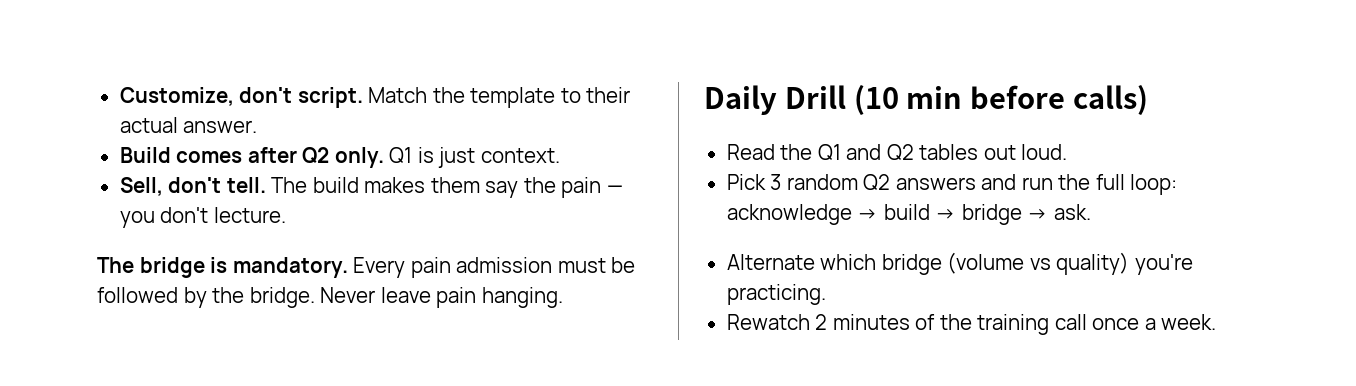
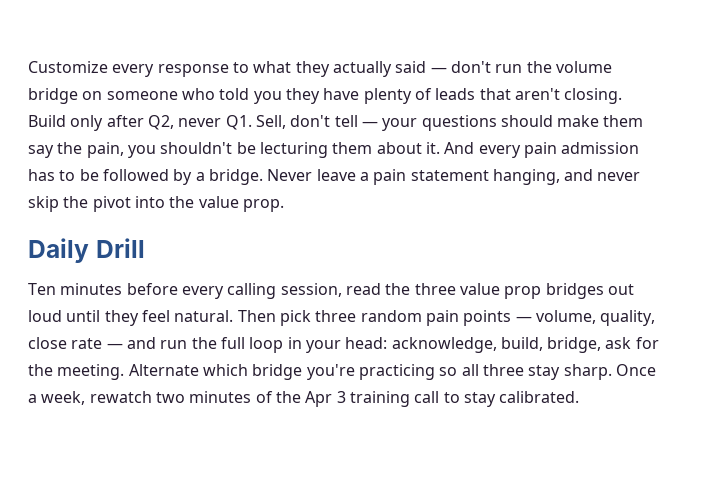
- Customize, don't script. Match the template to their actual answer.
- Build comes after Q2 only. Q1 is just context.
- Sell, don't tell. The build makes them say the pain — you don't lecture.
- The bridge is mandatory. Every pain admission must be followed by the bridge.
+ Customize every response to what they actually said — don't run the volume bridge on someone who told you they have plenty of leads that aren't closing. Build only after Q2, never Q1. Sell, don't tell — your questions should make them say the pain, you shouldn't be lecturing them about it. And every pain admission has to be followed by a bridge.
- Never leave pain hanging.
- Daily Drill (10 min before calls)
- Read the Q1 and Q2 tables out loud.
- Pick 3 random Q2 answers and run the full loop: acknowledge → build → bridge → ask.
- Alternate which bridge (volume vs quality) you're practicing.
- Rewatch 2 minutes of the training call once a week.
+ Never leave a pain statement hanging, and never skip the pivot into the value prop.
+ Daily Drill
+ Ten minutes before every calling session, read the three value prop bridges out loud until they feel natural. Then pick three random pain points — volume, quality, close rate — and run the full loop in your head: acknowledge, build, bridge, ask for the meeting. Alternate which bridge you're practicing so all three stay sharp. Once a week, rewatch two minutes of the Apr 3 training call to stay calibrated.

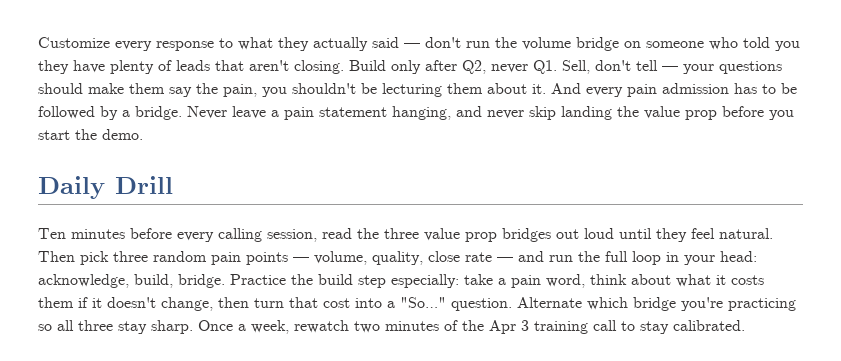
- Never leave a pain statement hanging, and never skip the pivot into the value prop.
+ Never leave a pain statement hanging, and never skip landing the value prop before you start the demo.
- Then pick three random pain points — volume, quality, close rate — and run the full loop in your head: acknowledge, build, bridge, ask for the meeting.
+ Then pick three random pain points — volume, quality, close rate — and run the full loop in your head: acknowledge, build, bridge. Practice the build step especially: take a pain word, think about what it costs them if it doesn't change, then turn that cost into a "So…" question.

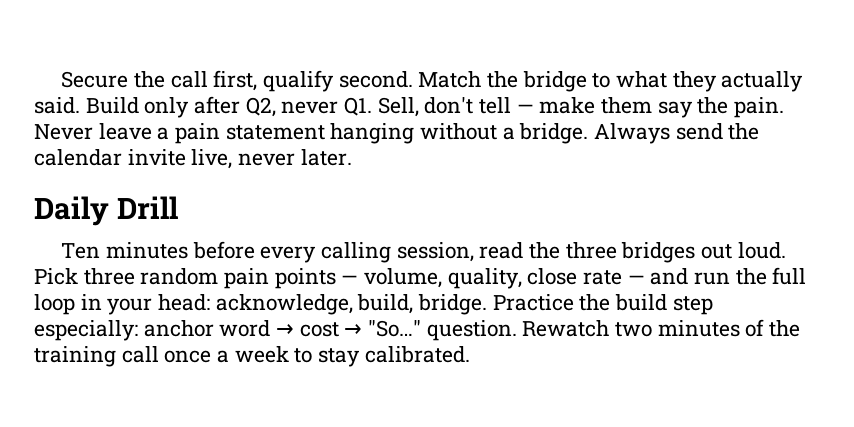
- Customize every response to what they actually said — don't run the volume bridge on someone who told you they have plenty of leads that aren't closing.
+ Secure the call first, qualify second. Match the bridge to what they actually said.
- Build only after Q2, never Q1. Sell, don't tell — your questions should make them say the pain, you shouldn't be lecturing them about it. And every pain admission has to be followed by a bridge.
+ Build only after Q2, never Q1. Sell, don't tell — make them say the pain.
- Never leave a pain statement hanging, and never skip landing the value prop before you start the demo.
+ Never leave a pain statement hanging without a bridge. Always send the calendar invite live, never later.
- Ten minutes before every calling session, read the three value prop bridges out loud until they feel natural. Then pick three random pain points — volume, quality, close rate — and run the full loop in your head: acknowledge, build, bridge.
+ Ten minutes before every calling session, read the three bridges out loud. Pick three random pain points — volume, quality, close rate — and run the full loop in your head: acknowledge, build, bridge.
- Practice the build step especially: take a pain word, think about what it costs them if it doesn't change, then turn that cost into a "So…" question. Alternate which bridge you're practicing so all three stay sharp. Once a week, rewatch two minutes of the Apr 3 training call to stay calibrated.
+ Practice the build step especially: anchor word → cost → "So…" question. Rewatch two minutes of the training call once a week to stay calibrated.

